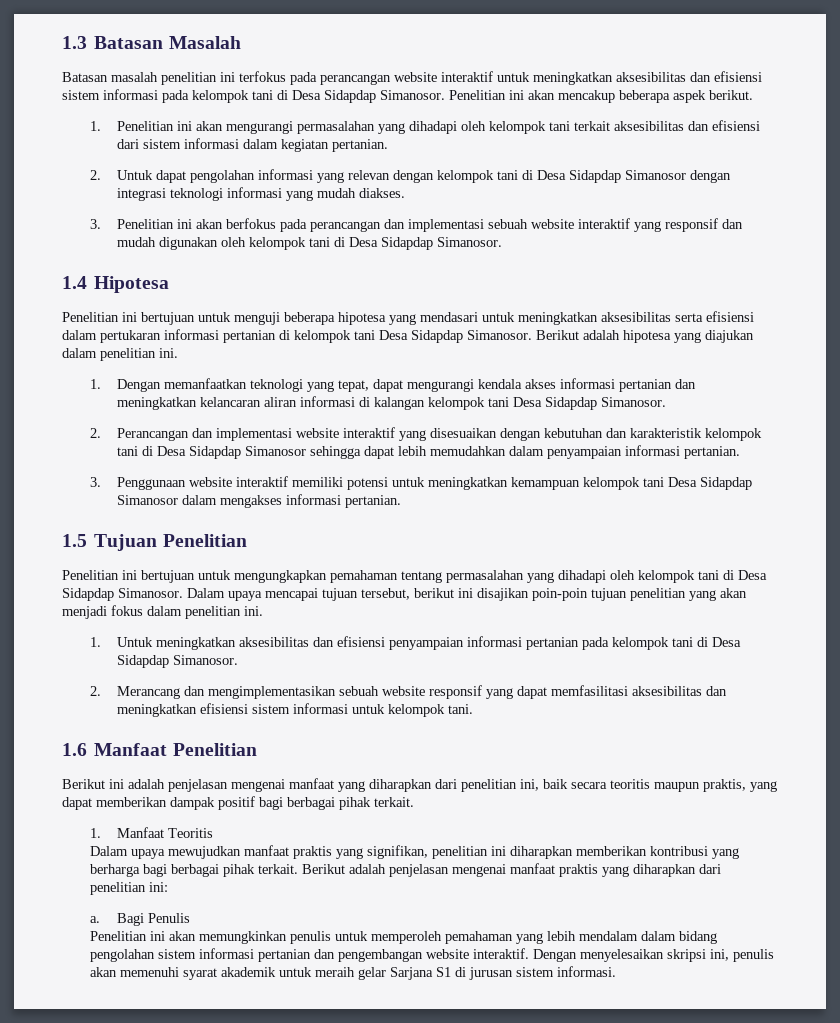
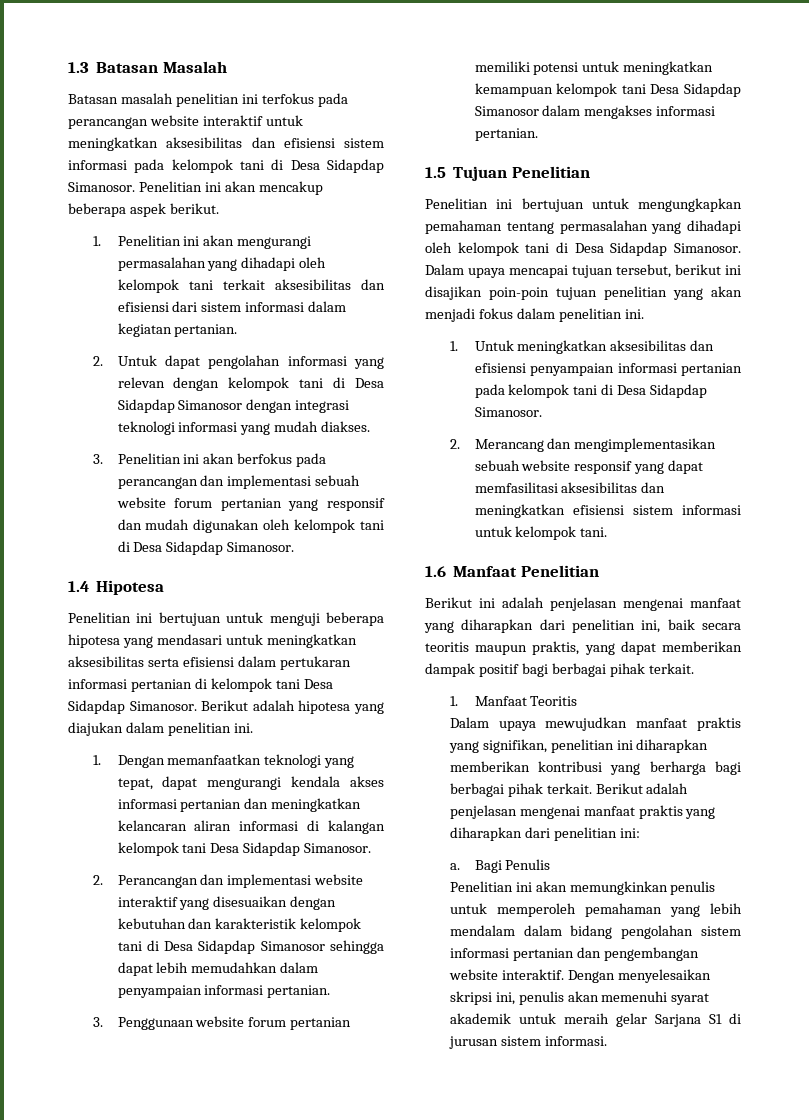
- 3. Penelitian ini akan berfokus pada perancangan dan implementasi sebuah website interaktif yang responsif dan mudah digunakan oleh kelompok tani di Desa Sidapdap Simanosor.
+ 3. Penelitian ini akan berfokus pada perancangan dan implementasi sebuah website forum pertanian yang responsif dan mudah digunakan oleh kelompok tani di Desa Sidapdap Simanosor.
- 3. Penggunaan website interaktif memiliki potensi untuk meningkatkan kemampuan kelompok tani Desa Sidapdap Simanosor dalam mengakses informasi pertanian.
+ 3. Penggunaan website forum pertanian memiliki potensi untuk meningkatkan kemampuan kelompok tani Desa Sidapdap Simanosor dalam mengakses informasi pertanian.

